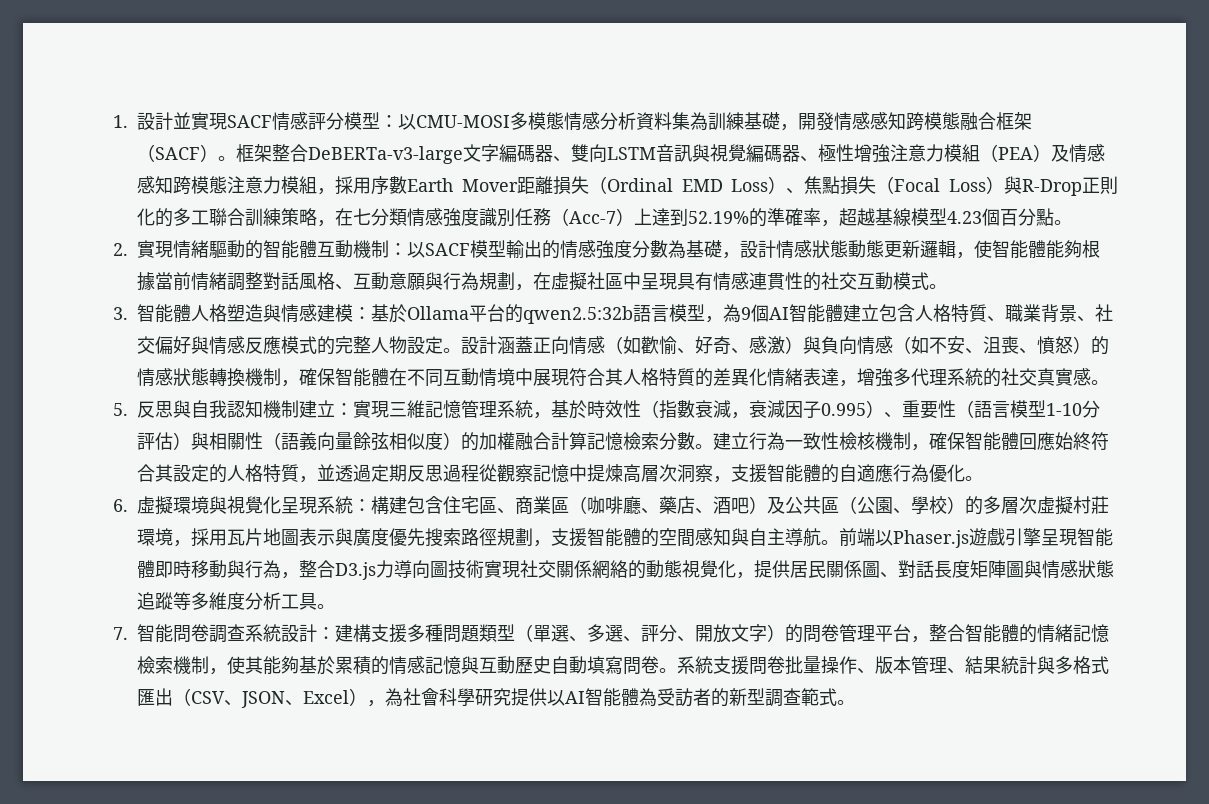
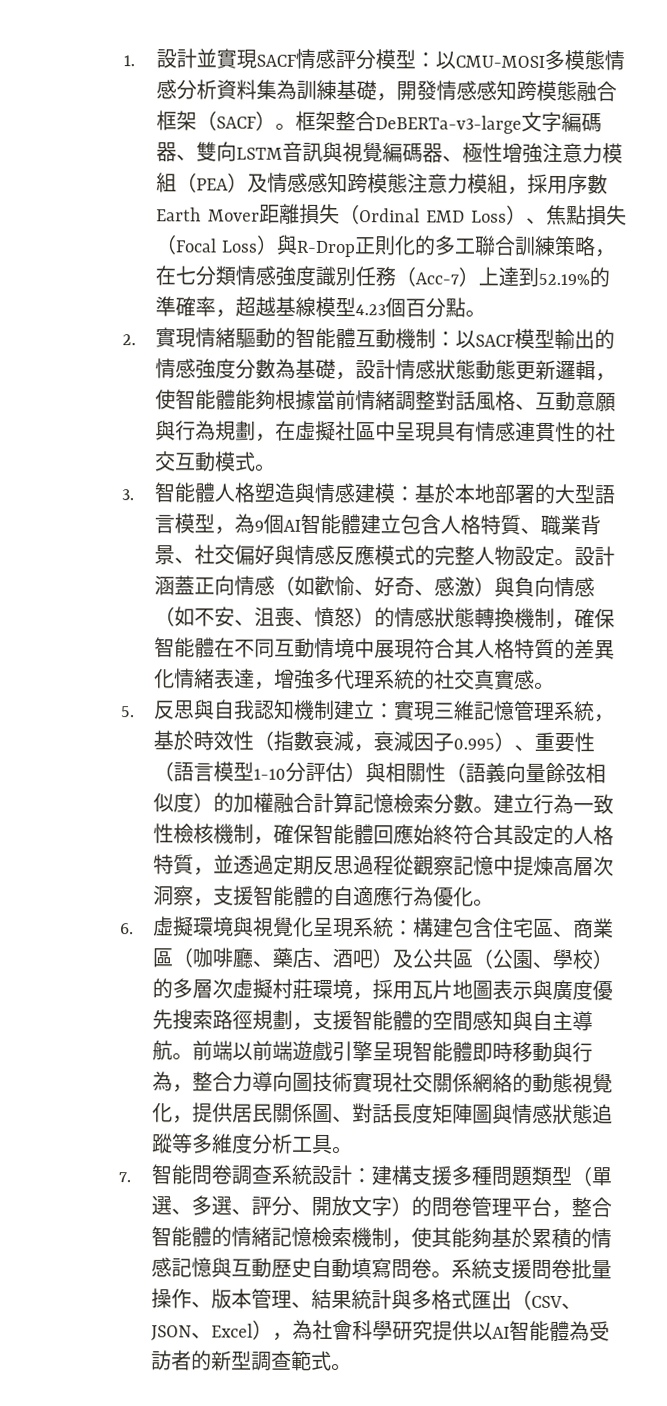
- 3.智能體人格塑造與情感建模：基於Ollama平台的qwen2.5:32b語言模型，為9個AI智能體建立包含人格特質、職業背景、社交偏好與情感反應模式的完整人物設定。
+ 3.智能體人格塑造與情感建模：基於本地部署的大型語言模型，為9個AI智能體建立包含人格特質、職業背景、社交偏好與情感反應模式的完整人物設定。
- 前端以Phaser.js遊戲引擎呈現智能體即時移動與行為，整合D3.js力導向圖技術實現社交關係網絡的動態視覺化，提供居民關係圖、對話長度矩陣圖與情感狀態追蹤等多維度分析工具。
+ 前端以前端遊戲引擎呈現智能體即時移動與行為，整合力導向圖技術實現社交關係網絡的動態視覺化，提供居民關係圖、對話長度矩陣圖與情感狀態追蹤等多維度分析工具。

